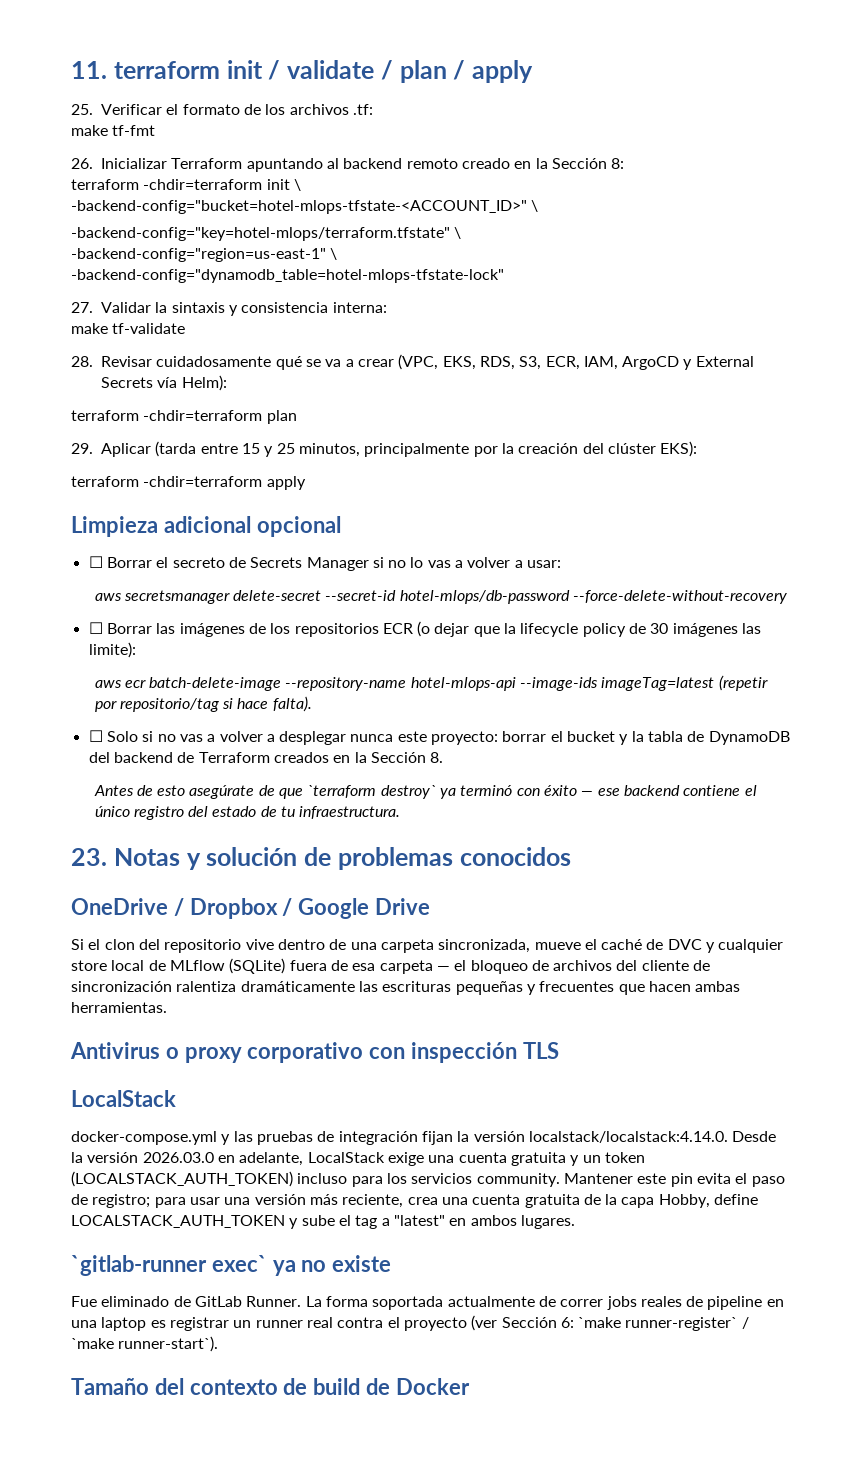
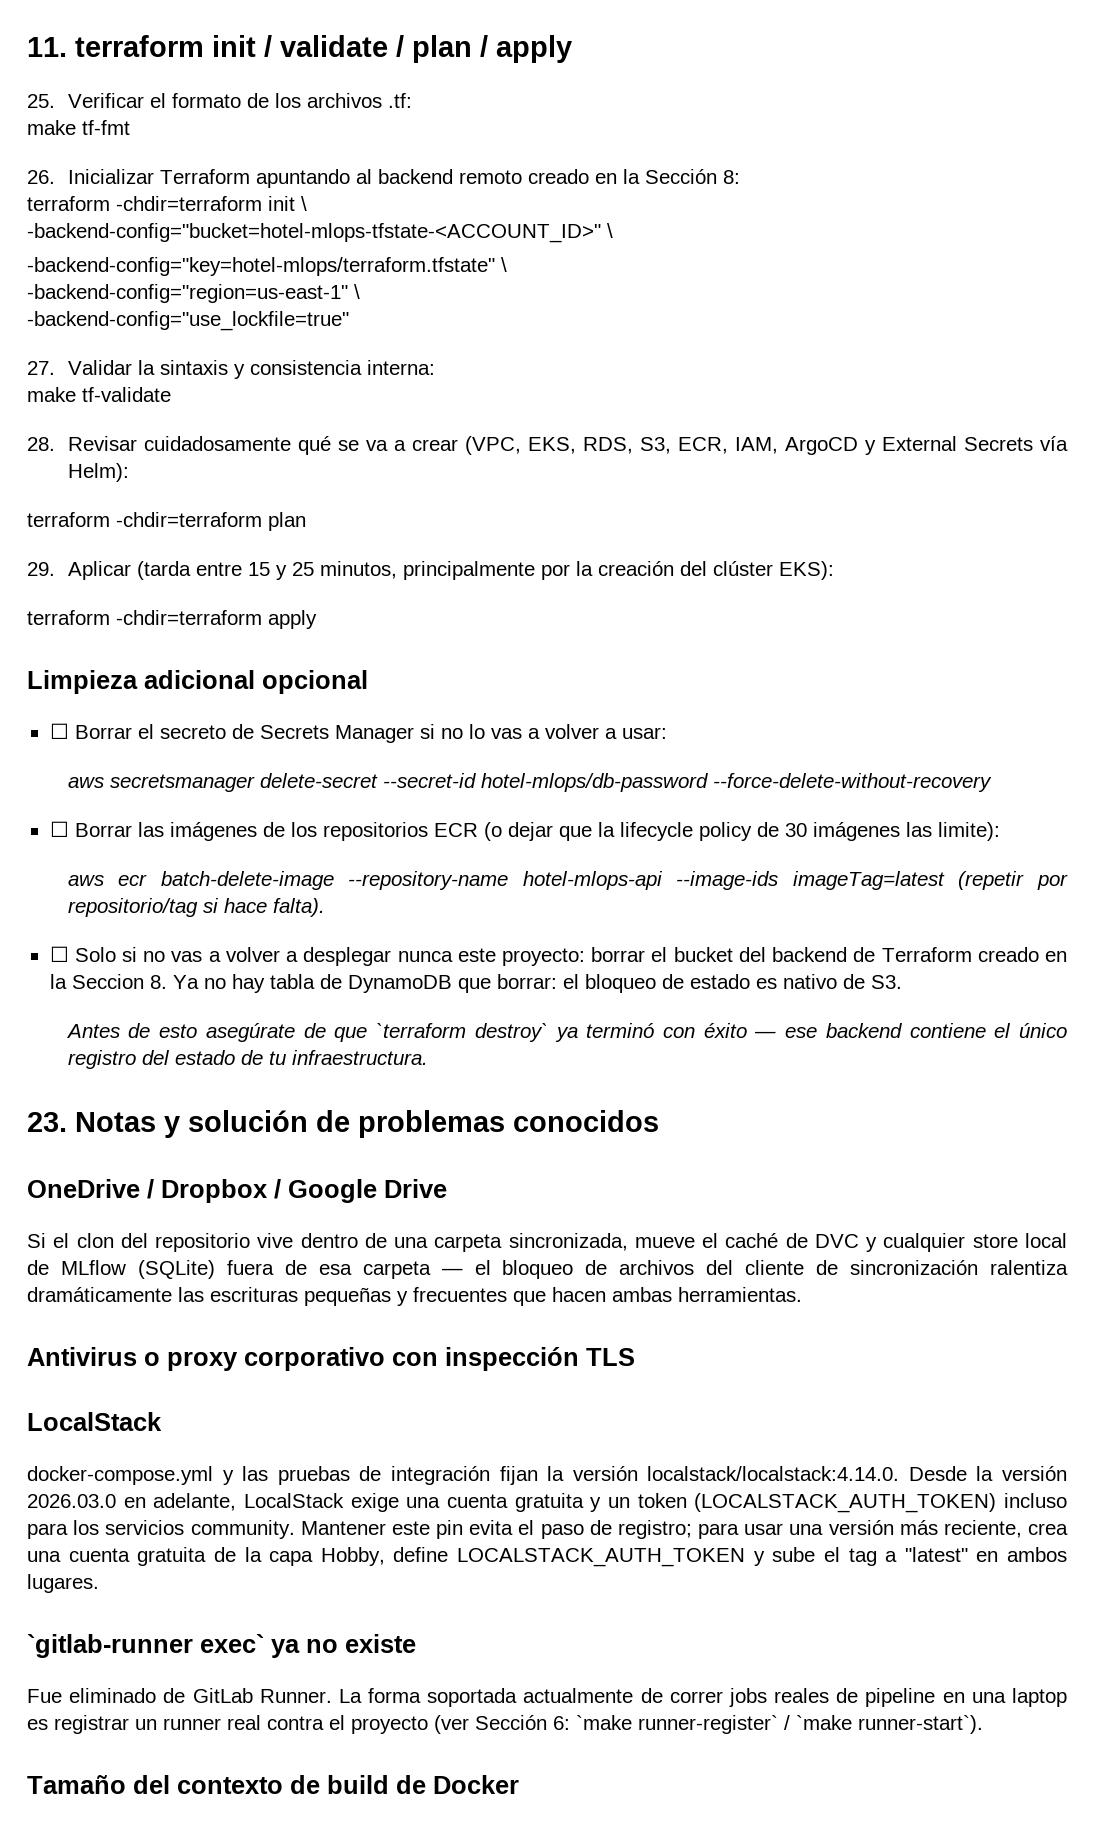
- -backend-config="dynamodb_table=hotel-mlops-tfstate-lock"
+ -backend-config="use_lockfile=true"
- ☐ Solo si no vas a volver a desplegar nunca este proyecto: borrar el bucket y la tabla de DynamoDB del backend de Terraform creados en la Sección 8.
+ ☐ Solo si no vas a volver a desplegar nunca este proyecto: borrar el bucket del backend de Terraform creado en la Seccion 8. Ya no hay tabla de DynamoDB que borrar: el bloqueo de estado es nativo de S3.

